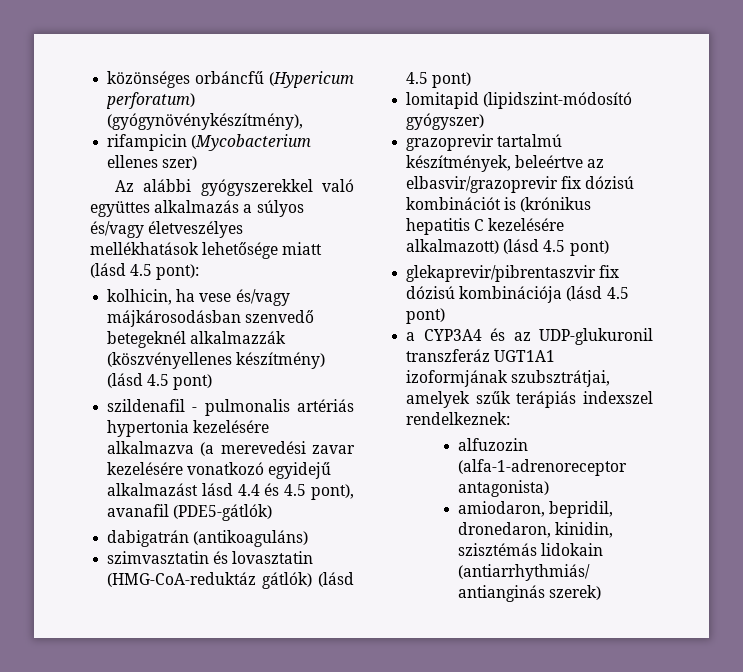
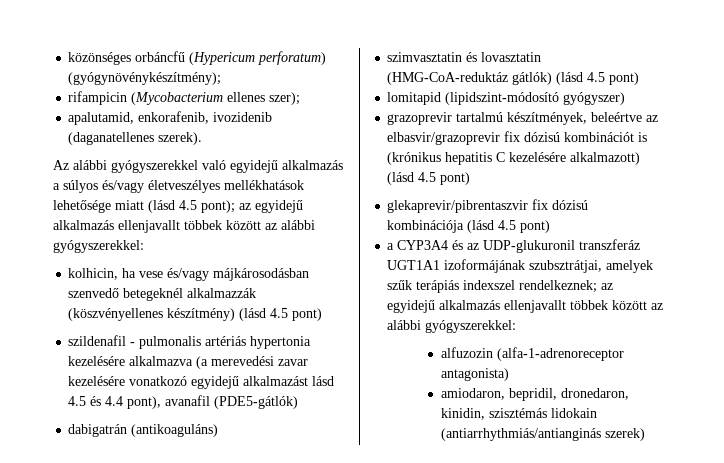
- közönséges orbáncfű (Hypericum perforatum) (gyógynövénykészítmény),
+ közönséges orbáncfű (Hypericum perforatum) (gyógynövénykészítmény);
- rifampicin (Mycobacterium ellenes szer)
+ rifampicin (Mycobacterium ellenes szer);
+ apalutamid, enkorafenib, ivozidenib (daganatellenes szerek).
- Az alábbi gyógyszerekkel való együttes alkalmazás a súlyos és/vagy életveszélyes mellékhatások lehetősége miatt (lásd 4.5 pont):
+ Az alábbi gyógyszerekkel való egyidejű alkalmazás a súlyos és/vagy életveszélyes mellékhatások lehetősége miatt (lásd 4.5 pont); az egyidejű alkalmazás ellenjavallt többek között az alábbi gyógyszerekkel:
- szildenafil - pulmonalis artériás hypertonia kezelésére alkalmazva (a merevedési zavar kezelésére vonatkozó egyidejű alkalmazást lásd 4.4 és 4.5 pont), avanafil (PDE5-gátlók)
+ szildenafil - pulmonalis artériás hypertonia kezelésére alkalmazva (a merevedési zavar kezelésére vonatkozó egyidejű alkalmazást lásd 4.5 és 4.4 pont), avanafil (PDE5-gátlók)
- a CYP3A4 és az UDP-glukuronil transzferáz UGT1A1 izoformjának szubsztrátjai, amelyek szűk terápiás indexszel rendelkeznek:
+ a CYP3A4 és az UDP-glukuronil transzferáz UGT1A1 izoformájának szubsztrátjai, amelyek szűk terápiás indexszel rendelkeznek; az egyidejű alkalmazás ellenjavallt többek között az alábbi gyógyszerekkel:

